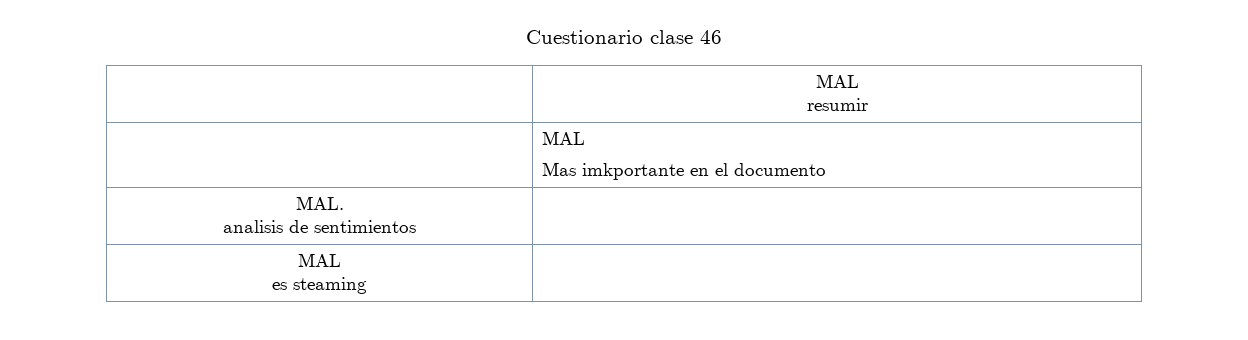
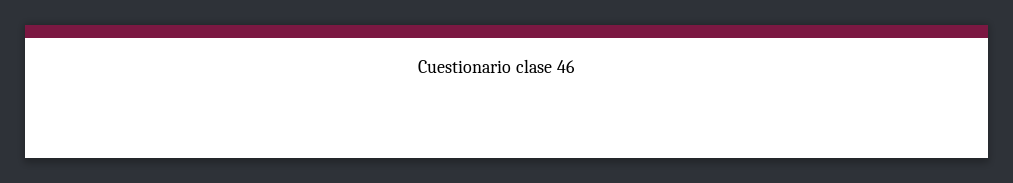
  Cuestionario clase 46
- | MAL
- resumir
- | MAL
- Mas imkportante en el documento
- MAL.
- analisis de sentimientos |
- MAL
- es steaming |

